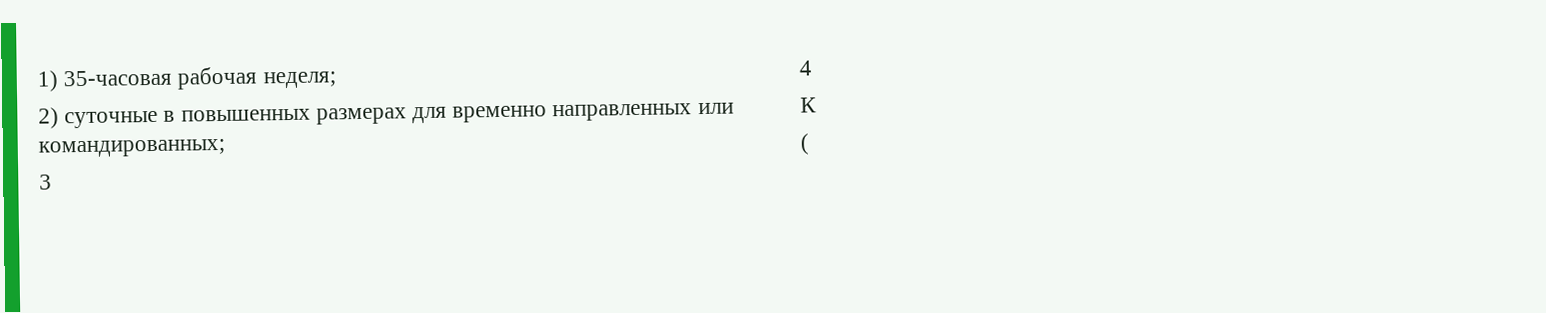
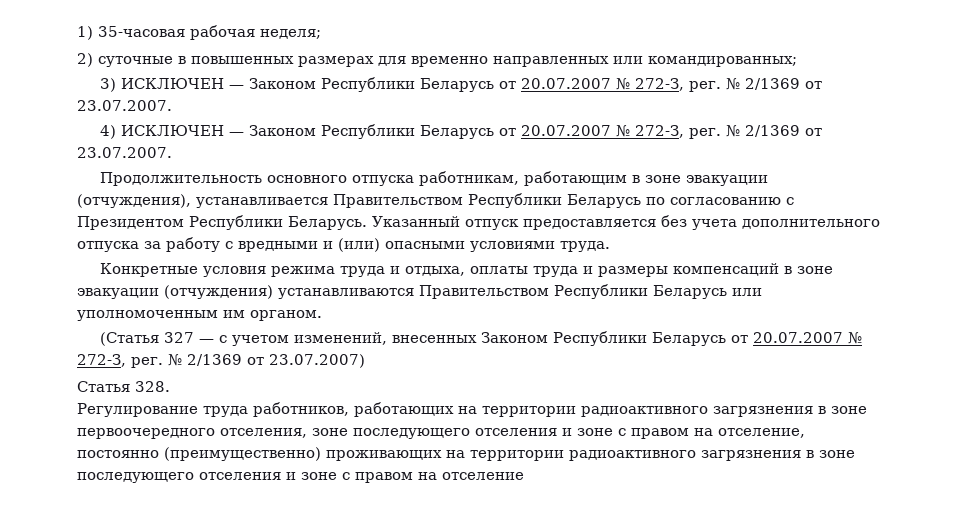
- 3
- 4
- К
- (
+ 3) ИСКЛЮЧЕН — Законом Республики Беларусь от 20.07.2007 № 272-З, рег. № 2/1369 от 23.07.2007.
+ 4) ИСКЛЮЧЕН — Законом Республики Беларусь от 20.07.2007 № 272-З, рег. № 2/1369 от 23.07.2007.
+ Продолжительность основного отпуска работникам, работающим в зоне эвакуации (отчуждения), устанавливается Правительством Республики Беларусь по согласованию с Президентом Республики Беларусь. Указанный отпуск предоставляется без учета дополнительного отпуска за работу с вредными и (или) опасными условиями труда.
+ Конкретные условия режима труда и отдыха, оплаты труда и размеры компенсаций в зоне эвакуации (отчуждения) устанавливаются Правительством Республики Беларусь или уполномоченным им органом.
+ (Статья 327 — с учетом изменений, внесенных Законом Республики Беларусь от 20.07.2007 № 272-З, рег. № 2/1369 от 23.07.2007)
+ Статья 328.
+ Регулирование труда работников, работающих на территории радиоактивного загрязнения в зоне первоочередного отселения, зоне последующего отселения и зоне с правом на отселение, постоянно (преимущественно) проживающих на территории радиоактивного загрязнения в зоне последующего отселения и зоне с правом на отселение

